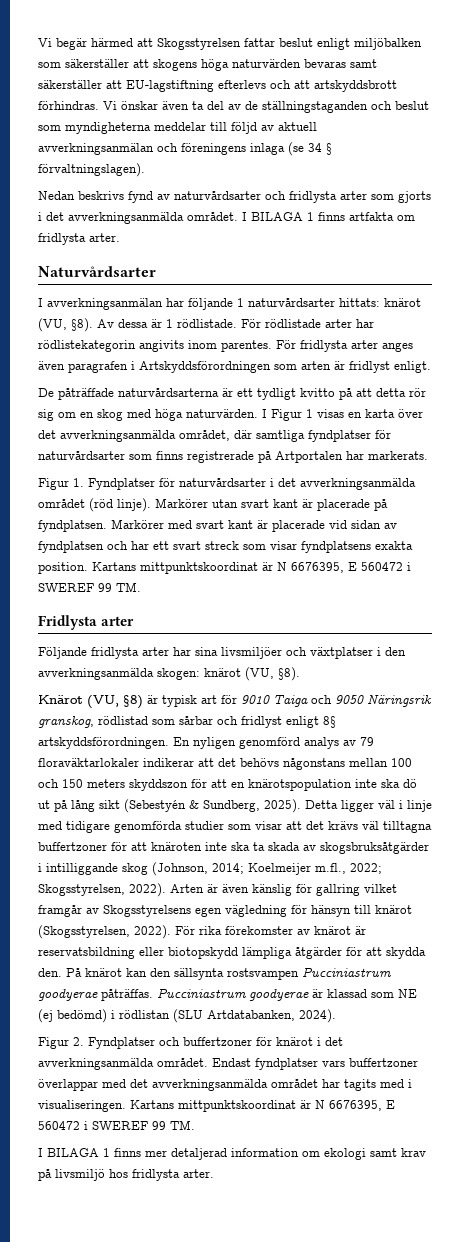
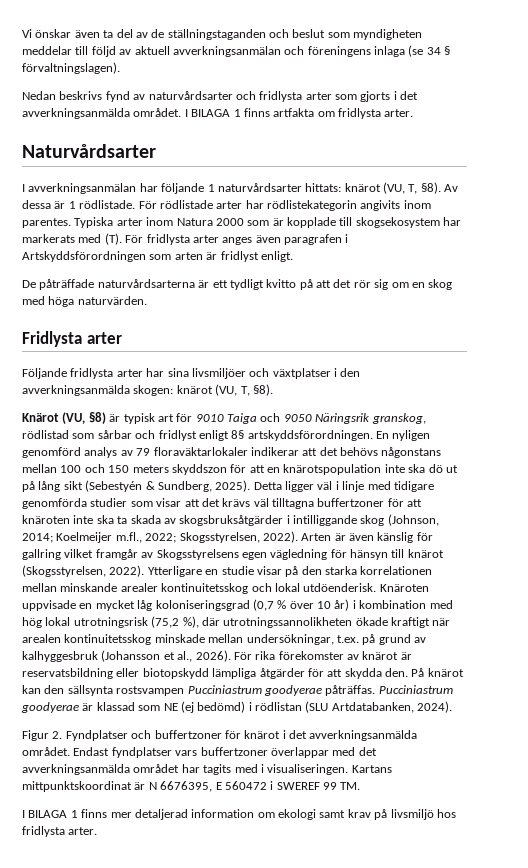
- Vi begär härmed att Skogsstyrelsen fattar beslut enligt miljöbalken som säkerställer att skogens höga naturvärden bevaras samt säkerställer att EU-lagstiftning efterlevs och att artskyddsbrott förhindras. Vi önskar även ta del av de ställningstaganden och beslut som myndigheterna meddelar till följd av aktuell avverkningsanmälan och föreningens inlaga (se 34 § förvaltningslagen).
+ Vi önskar även ta del av de ställningstaganden och beslut som myndigheten meddelar till följd av aktuell avverkningsanmälan och föreningens inlaga (se 34 § förvaltningslagen).
- I avverkningsanmälan har följande 1 naturvårdsarter hittats: knärot (VU, §8).
+ I avverkningsanmälan har följande 1 naturvårdsarter hittats: knärot (VU, T, §8).
- För fridlysta arter anges även paragrafen i Artskyddsförordningen som arten är fridlyst enligt.
+ Typiska arter inom Natura 2000 som är kopplade till skogsekosystem har markerats med (T). För fridlysta arter anges även paragrafen i Artskyddsförordningen som arten är fridlyst enligt.
- De påträffade naturvårdsarterna är ett tydligt kvitto på att detta rör sig om en skog med höga naturvärden. I Figur 1 visas en karta över det avverkningsanmälda området, där samtliga fyndplatser för naturvårdsarter som finns registrerade på Artportalen har markerats.
- Figur 1. Fyndplatser för naturvårdsarter i det avverkningsanmälda området (röd linje). Markörer utan svart kant är placerade på fyndplatsen. Markörer med svart kant är placerade vid sidan av fyndplatsen och har ett svart streck som visar fyndplatsens exakta position. Kartans mittpunktskoordinat är N 6676395, E 560472 i SWEREF 99 TM.
+ De påträffade naturvårdsarterna är ett tydligt kvitto på att det rör sig om en skog med höga naturvärden.
- Följande fridlysta arter har sina livsmiljöer och växtplatser i den avverkningsanmälda skogen: knärot (VU, §8).
+ Följande fridlysta arter har sina livsmiljöer och växtplatser i den avverkningsanmälda skogen: knärot (VU, T, §8).
+ Ytterligare en studie visar på den starka korrelationen mellan minskande arealer kontinuitetsskog och lokal utdöenderisk. Knäroten uppvisade en mycket låg koloniseringsgrad (0,7 % över 10 år) i kombination med hög lokal utrotningsrisk (75,2 %), där utrotningssannolikheten ökade kraftigt när arealen kontinuitetsskog minskade mellan undersökningar, t.ex. på grund av kalhyggesbruk (Johansson et al., 2026).

